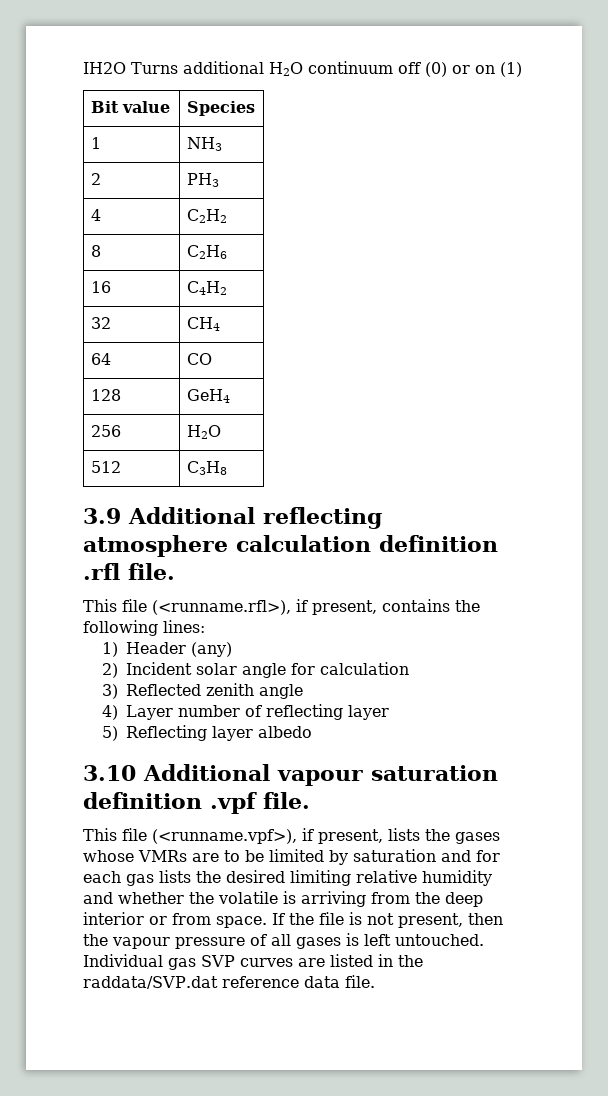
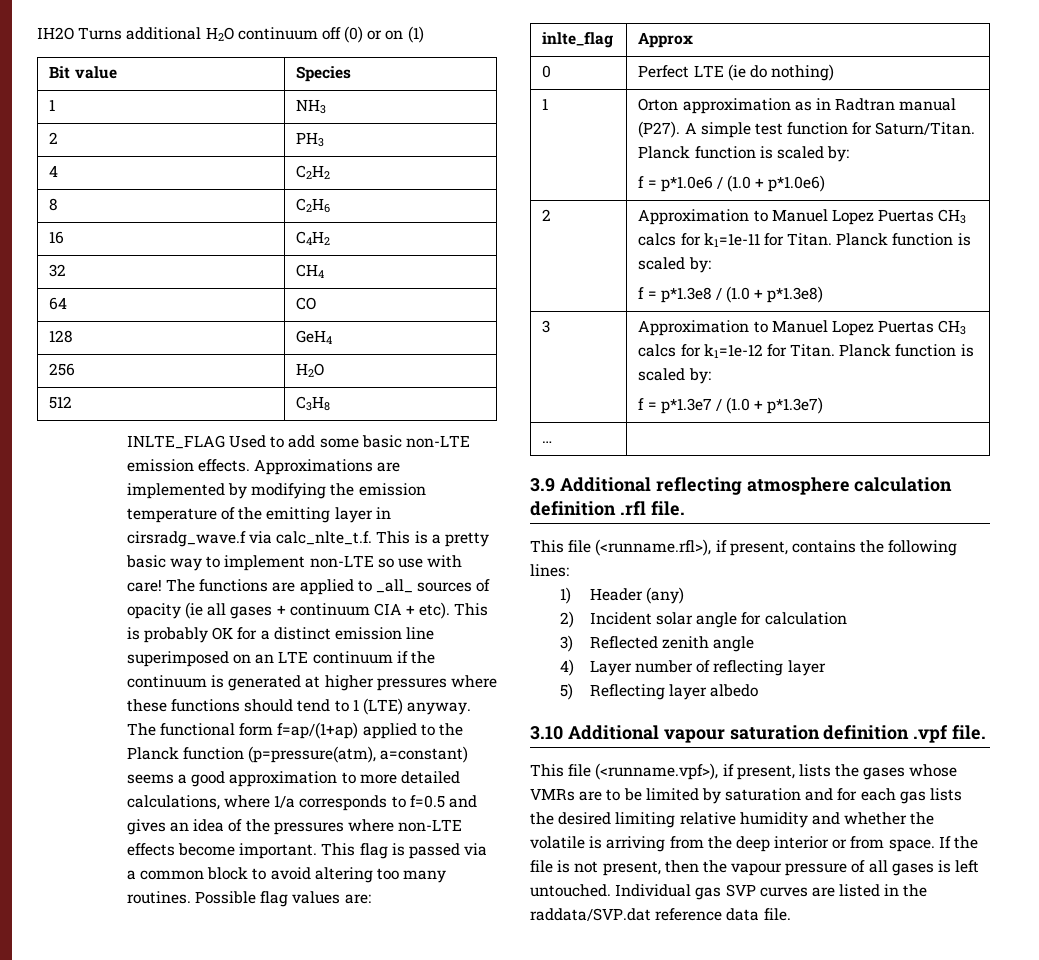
+ INLTE_FLAG Used to add some basic non-LTE emission effects. Approximations are implemented by modifying the emission temperature of the emitting layer in cirsradg_wave.f via calc_nlte_t.f. This is a pretty basic way to implement non-LTE so use with care! The functions are applied to _all_ sources of opacity (ie all gases + continuum CIA + etc). This is probably OK for a distinct emission line superimposed on an LTE continuum if the continuum is generated at higher pressures where these functions should tend to 1 (LTE) anyway. The functional form f=ap/(1+ap) applied to the Planck function (p=pressure(atm), a=constant) seems a good approximation to more detailed calculations, where 1/a corresponds to f=0.5 and gives an idea of the pressures where non-LTE effects become important. This flag is passed via a common block to avoid altering too many routines. Possible flag values are:
+ inlte_flag | Approx
+ 0 | Perfect LTE (ie do nothing)
+ 1 | Orton approximation as in Radtran manual (P27). A simple test function for Saturn/Titan. Planck function is scaled by:
+ f = p*1.0e6 / (1.0 + p*1.0e6)
+ 2 | Approximation to Manuel Lopez Puertas CH3 calcs for k1=1e-11 for Titan. Planck function is scaled by:
+ f = p*1.3e8 / (1.0 + p*1.3e8)
+ 3 | Approximation to Manuel Lopez Puertas CH3 calcs for k1=1e-12 for Titan. Planck function is scaled by:
+ f = p*1.3e7 / (1.0 + p*1.3e7)
+ … |

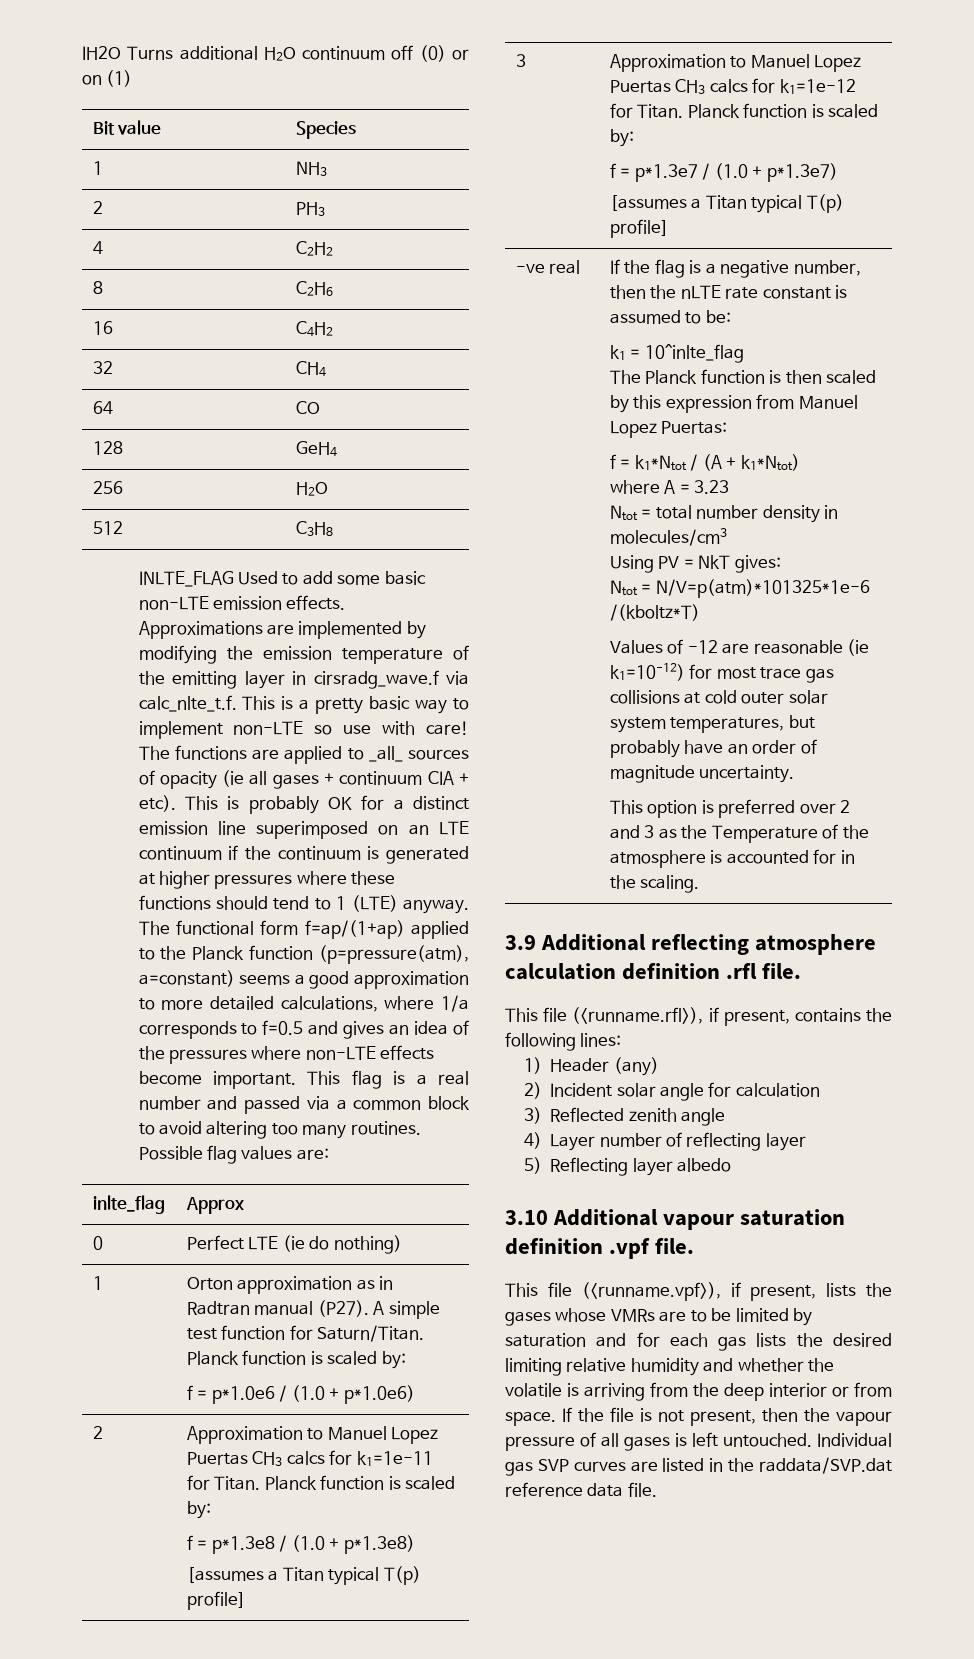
- This flag is passed via a common block to avoid altering too many routines.
+ This flag is a real number and passed via a common block to avoid altering too many routines.
  2 | Approximation to Manuel Lopez Puertas CH3 calcs for k1=1e-11 for Titan. Planck function is scaled by:
  f = p*1.3e8 / (1.0 + p*1.3e8)
+ [assumes a Titan typical T(p) profile]
  3 | Approximation to Manuel Lopez Puertas CH3 calcs for k1=1e-12 for Titan. Planck function is scaled by:
  f = p*1.3e7 / (1.0 + p*1.3e7)
- … |
+ [assumes a Titan typical T(p) profile]
+ -ve real | If the flag is a negative number, then the nLTE rate constant is assumed to be:
+ k1 = 10^inlte_flag
+ The Planck function is then scaled by this expression from Manuel Lopez Puertas:
+ f = k1*Ntot / (A + k1*Ntot)
+ where A = 3.23
+ Ntot = total number density in molecules/cm3
+ Using PV = NkT gives:
+ Ntot = N/V=p(atm)*101325*1e-6 /(kboltz*T)
+ Values of -12 are reasonable (ie k1=10-12) for most trace gas collisions at cold outer solar system temperatures, but probably have an order of magnitude uncertainty.
+ This option is preferred over 2 and 3 as the Temperature of the atmosphere is accounted for in the scaling.

